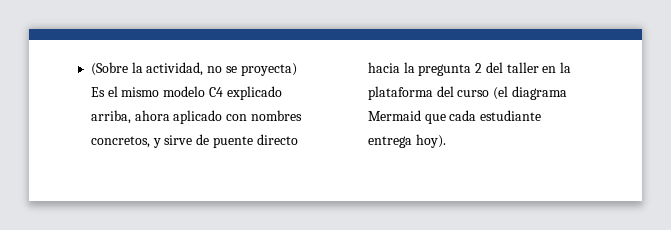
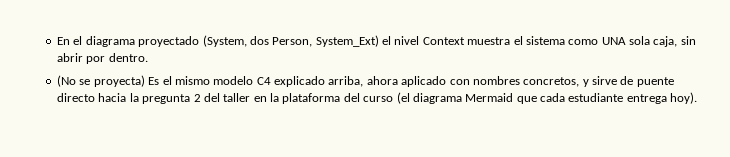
- (Sobre la actividad, no se proyecta) Es el mismo modelo C4 explicado arriba, ahora aplicado con nombres concretos, y sirve de puente directo hacia la pregunta 2 del taller en la plataforma del curso (el diagrama Mermaid que cada estudiante entrega hoy).
+ En el diagrama proyectado (System, dos Person, System_Ext) el nivel Context muestra el sistema como UNA sola caja, sin abrir por dentro.
+ (No se proyecta) Es el mismo modelo C4 explicado arriba, ahora aplicado con nombres concretos, y sirve de puente directo hacia la pregunta 2 del taller en la plataforma del curso (el diagrama Mermaid que cada estudiante entrega hoy).

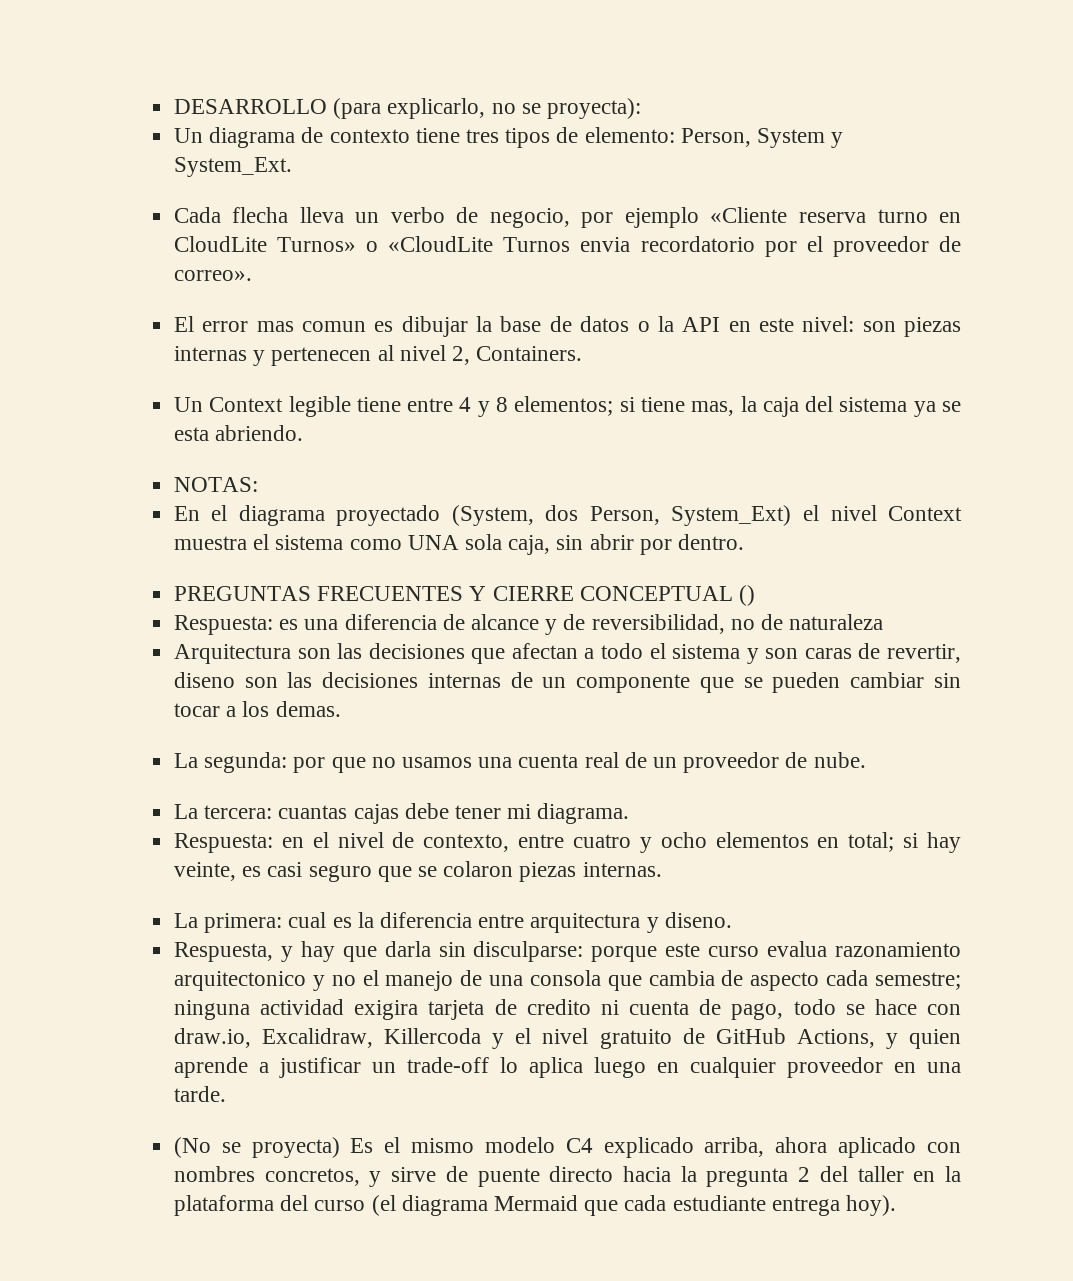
+ DESARROLLO (para explicarlo, no se proyecta):
+ Un diagrama de contexto tiene tres tipos de elemento: Person, System y System_Ext.
+ Cada flecha lleva un verbo de negocio, por ejemplo «Cliente reserva turno en CloudLite Turnos» o «CloudLite Turnos envia recordatorio por el proveedor de correo».
+ El error mas comun es dibujar la base de datos o la API en este nivel: son piezas internas y pertenecen al nivel 2, Containers.
+ Un Context legible tiene entre 4 y 8 elementos; si tiene mas, la caja del sistema ya se esta abriendo.
+ NOTAS:
+ PREGUNTAS FRECUENTES Y CIERRE CONCEPTUAL ()
+ Respuesta: es una diferencia de alcance y de reversibilidad, no de naturaleza
+ Arquitectura son las decisiones que afectan a todo el sistema y son caras de revertir, diseno son las decisiones internas de un componente que se pueden cambiar sin tocar a los demas.
+ La segunda: por que no usamos una cuenta real de un proveedor de nube.
+ La tercera: cuantas cajas debe tener mi diagrama.
+ Respuesta: en el nivel de contexto, entre cuatro y ocho elementos en total; si hay veinte, es casi seguro que se colaron piezas internas.
+ La primera: cual es la diferencia entre arquitectura y diseno.
+ Respuesta, y hay que darla sin disculparse: porque este curso evalua razonamiento arquitectonico y no el manejo de una consola que cambia de aspecto cada semestre; ninguna actividad exigira tarjeta de credito ni cuenta de pago, todo se hace con draw.io, Excalidraw, Killercoda y el nivel gratuito de GitHub Actions, y quien aprende a justificar un trade-off lo aplica luego en cualquier proveedor en una tarde.

